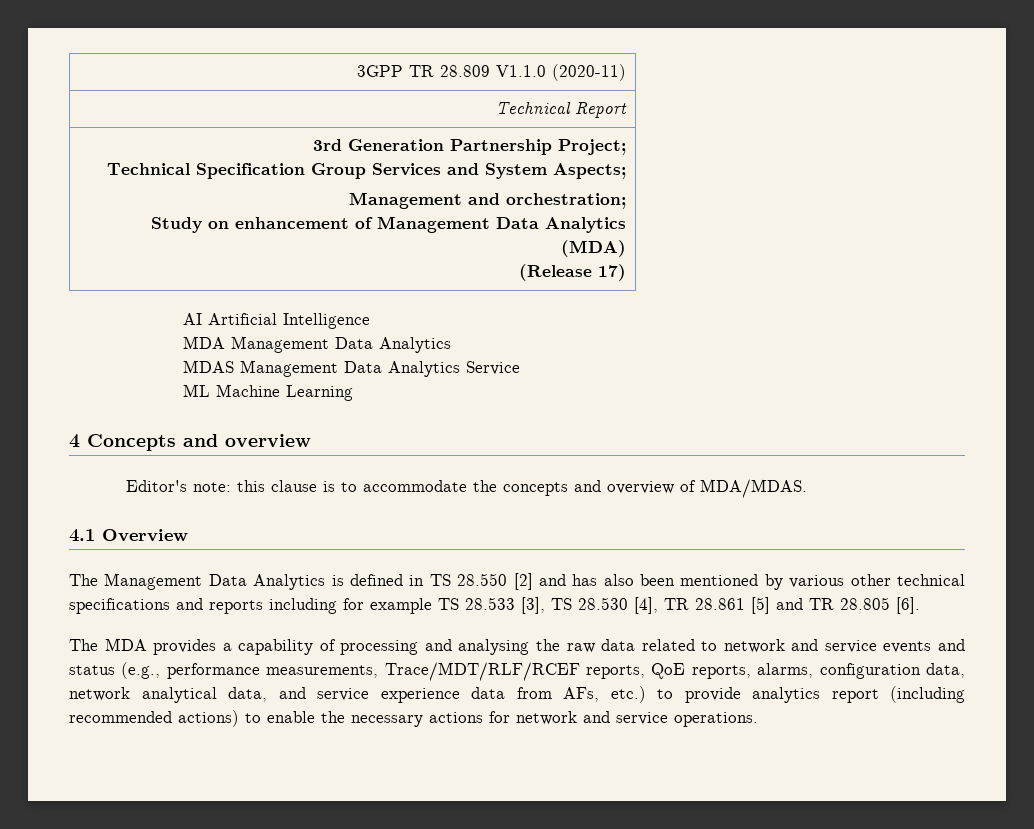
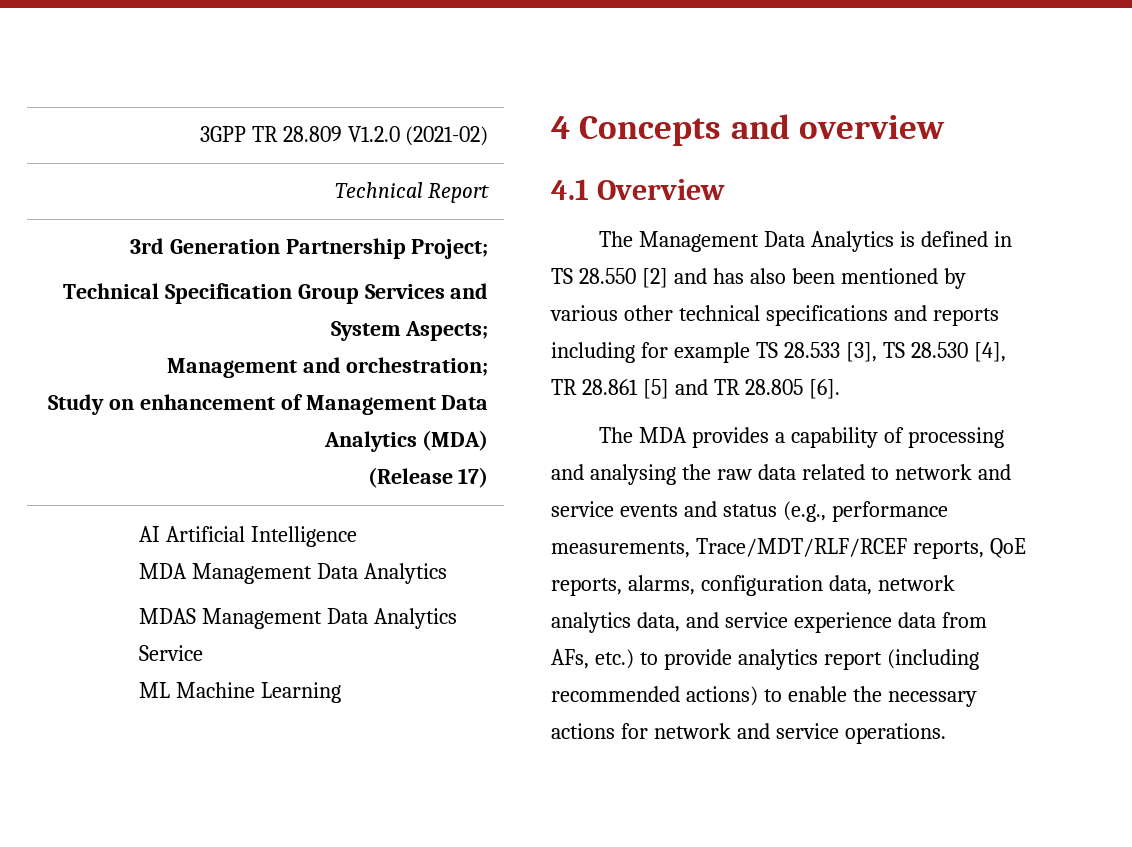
- 3GPP TR 28.809 V1.1.0 (2020-11)
+ 3GPP TR 28.809 V1.2.0 (2021-02)
- Editor's note: this clause is to accommodate the concepts and overview of MDA/MDAS.
- The MDA provides a capability of processing and analysing the raw data related to network and service events and status (e.g., performance measurements, Trace/MDT/RLF/RCEF reports, QoE reports, alarms, configuration data, network analytical data, and service experience data from AFs, etc.) to provide analytics report (including recommended actions) to enable the necessary actions for network and service operations.
+ The MDA provides a capability of processing and analysing the raw data related to network and service events and status (e.g., performance measurements, Trace/MDT/RLF/RCEF reports, QoE reports, alarms, configuration data, network analytics data, and service experience data from AFs, etc.) to provide analytics report (including recommended actions) to enable the necessary actions for network and service operations.

